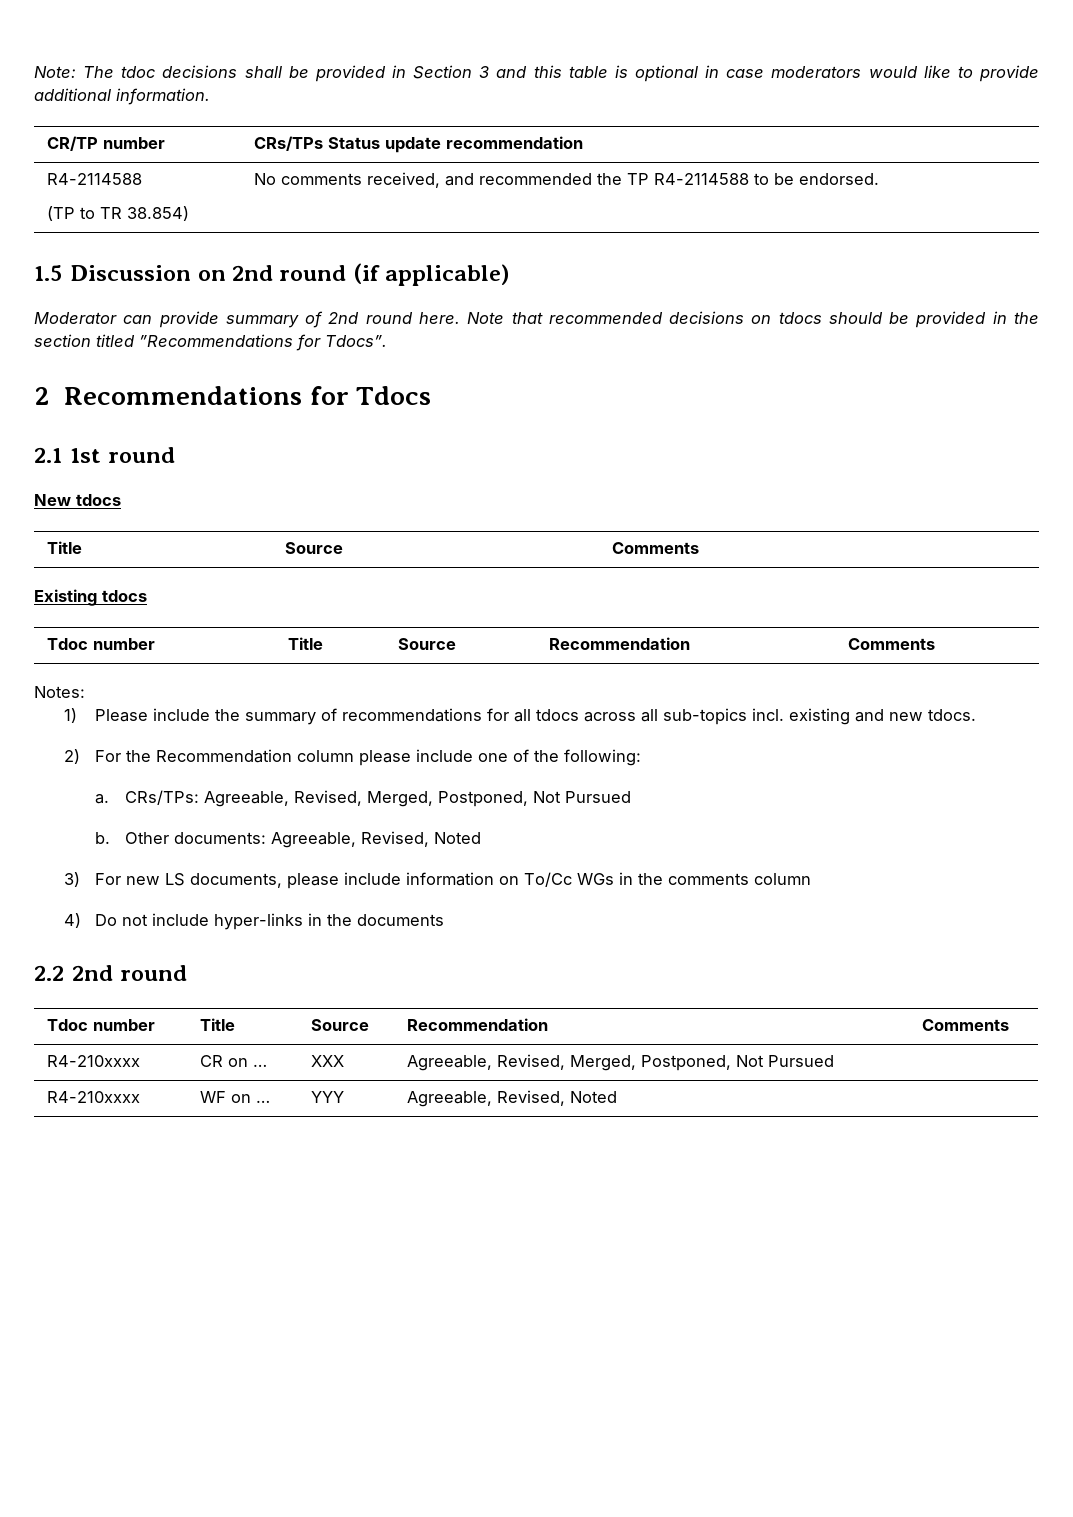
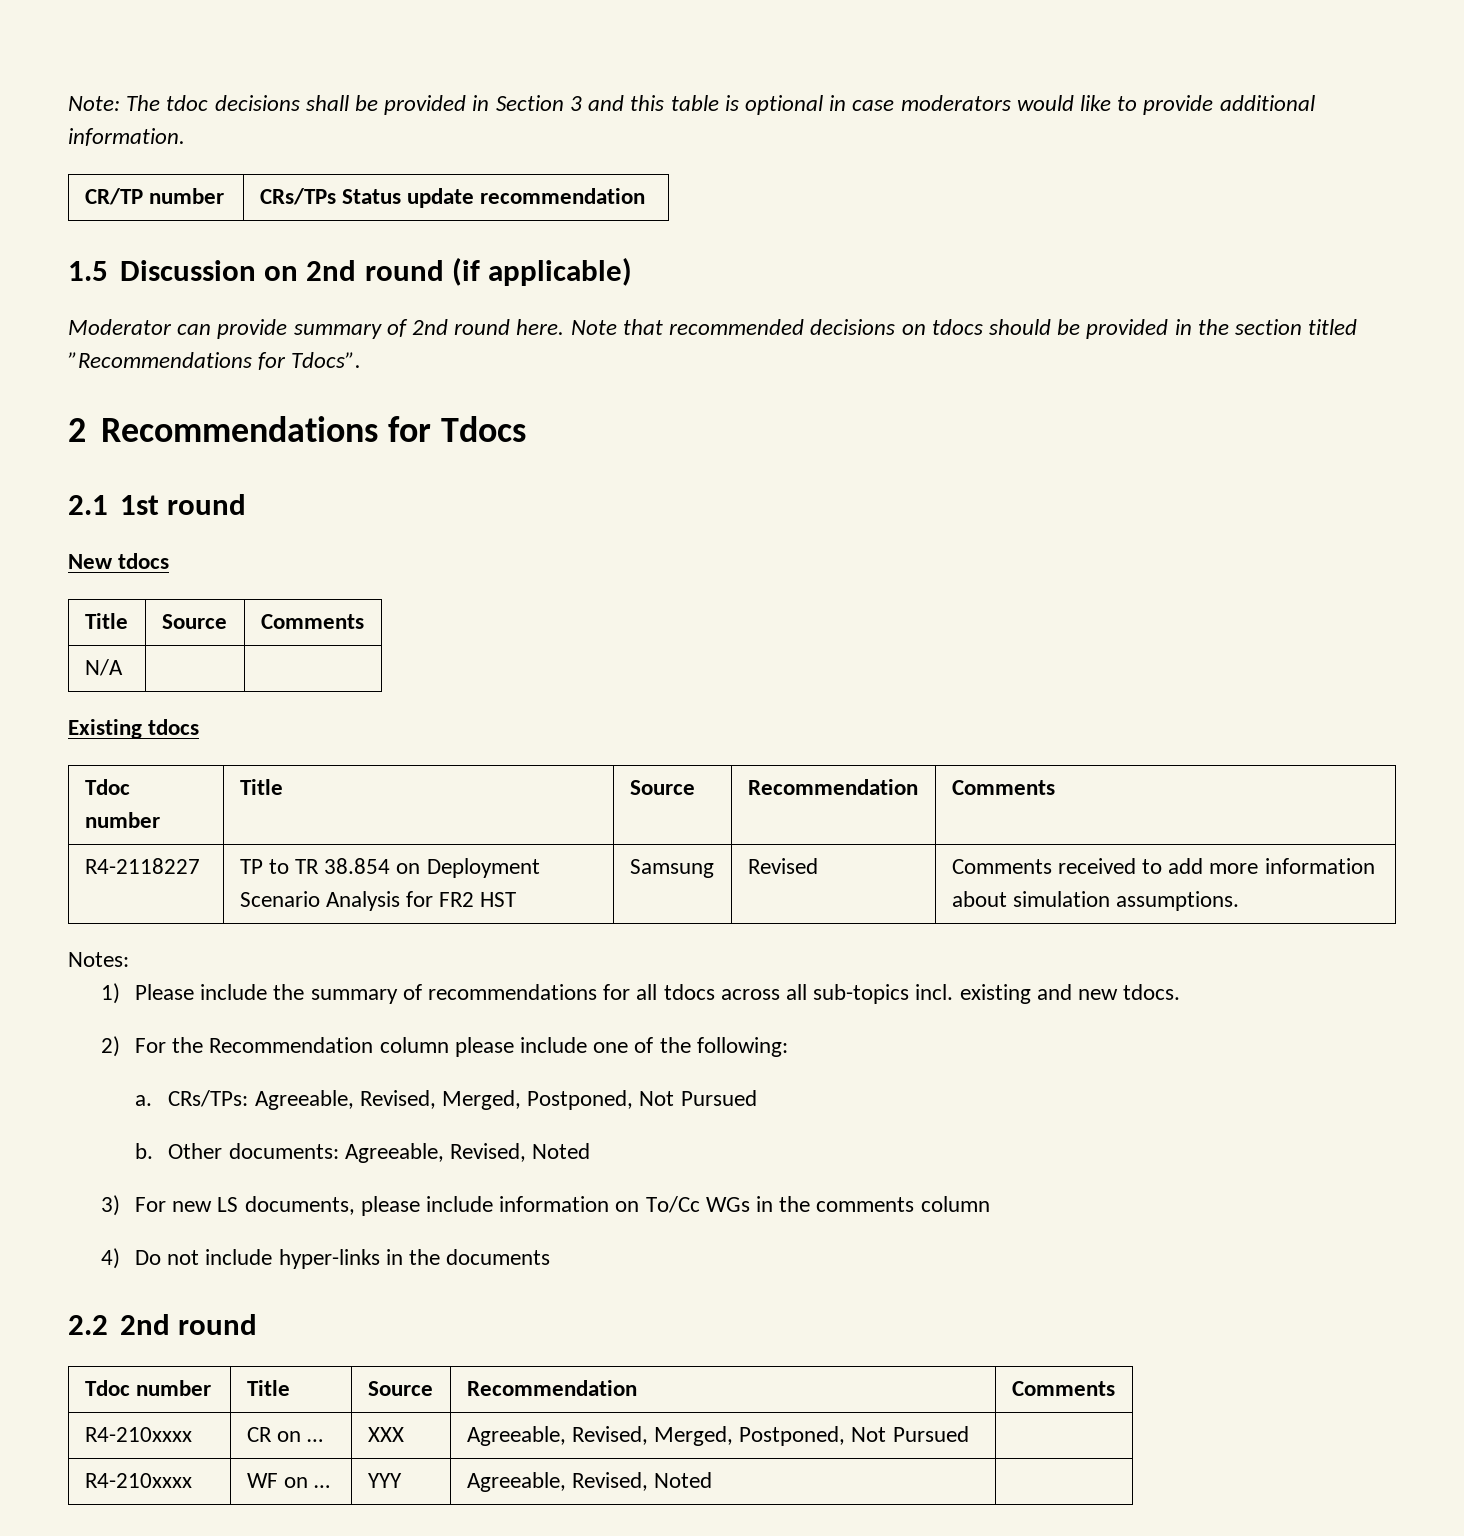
  CR/TP number | CRs/TPs Status update recommendation
- R4-2114588
- (TP to TR 38.854) | No comments received, and recommended the TP R4-2114588 to be endorsed.
+ N/A | |
+ R4-2118227 | TP to TR 38.854 on Deployment Scenario Analysis for FR2 HST | Samsung | Revised | Comments received to add more information about simulation assumptions.

